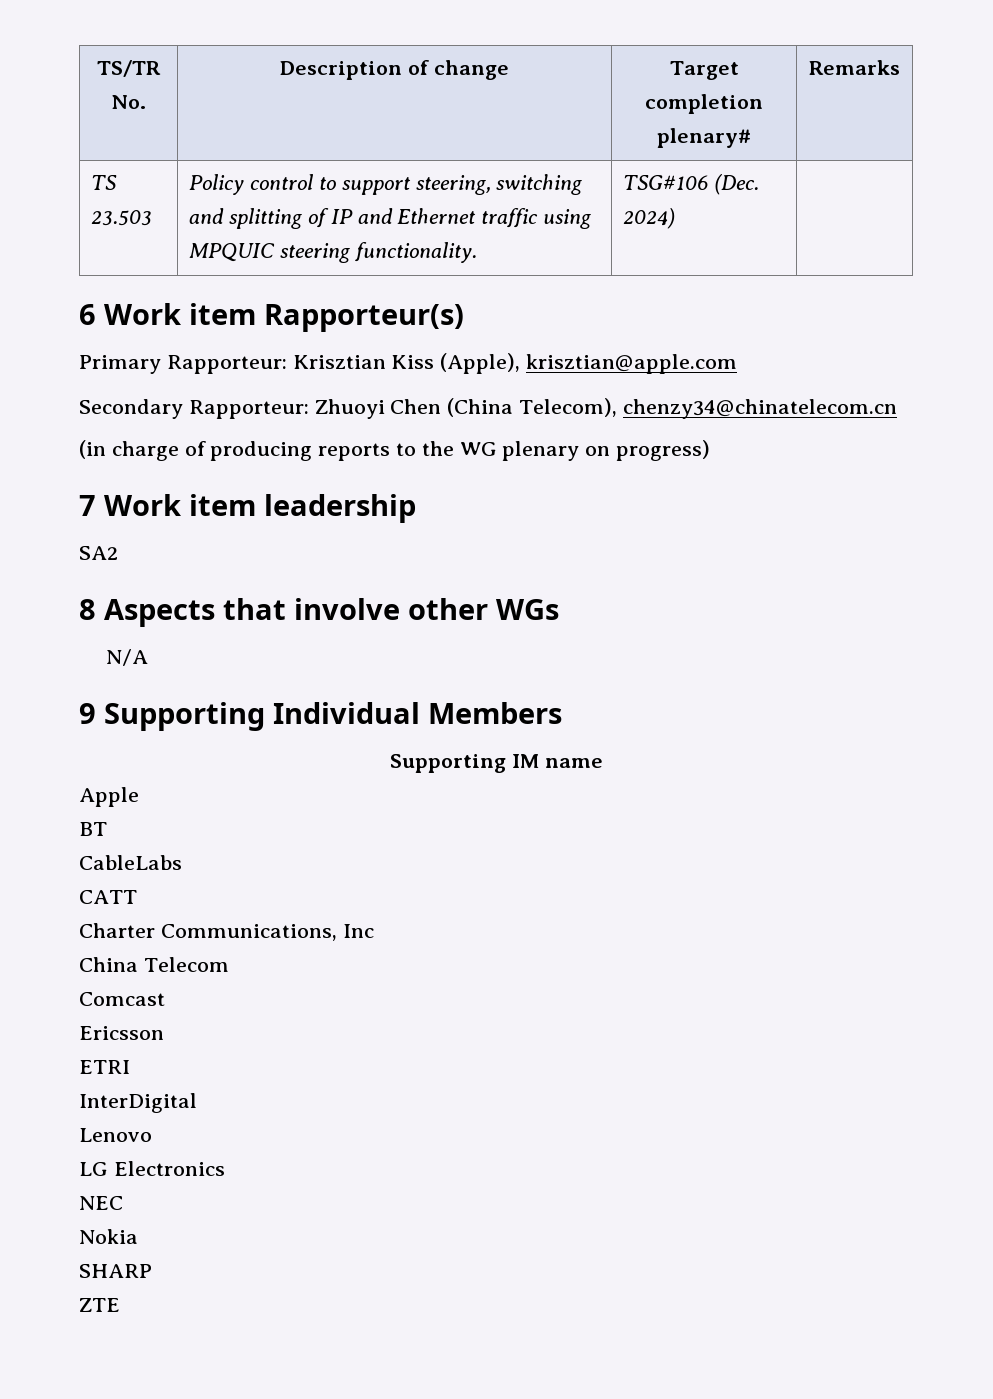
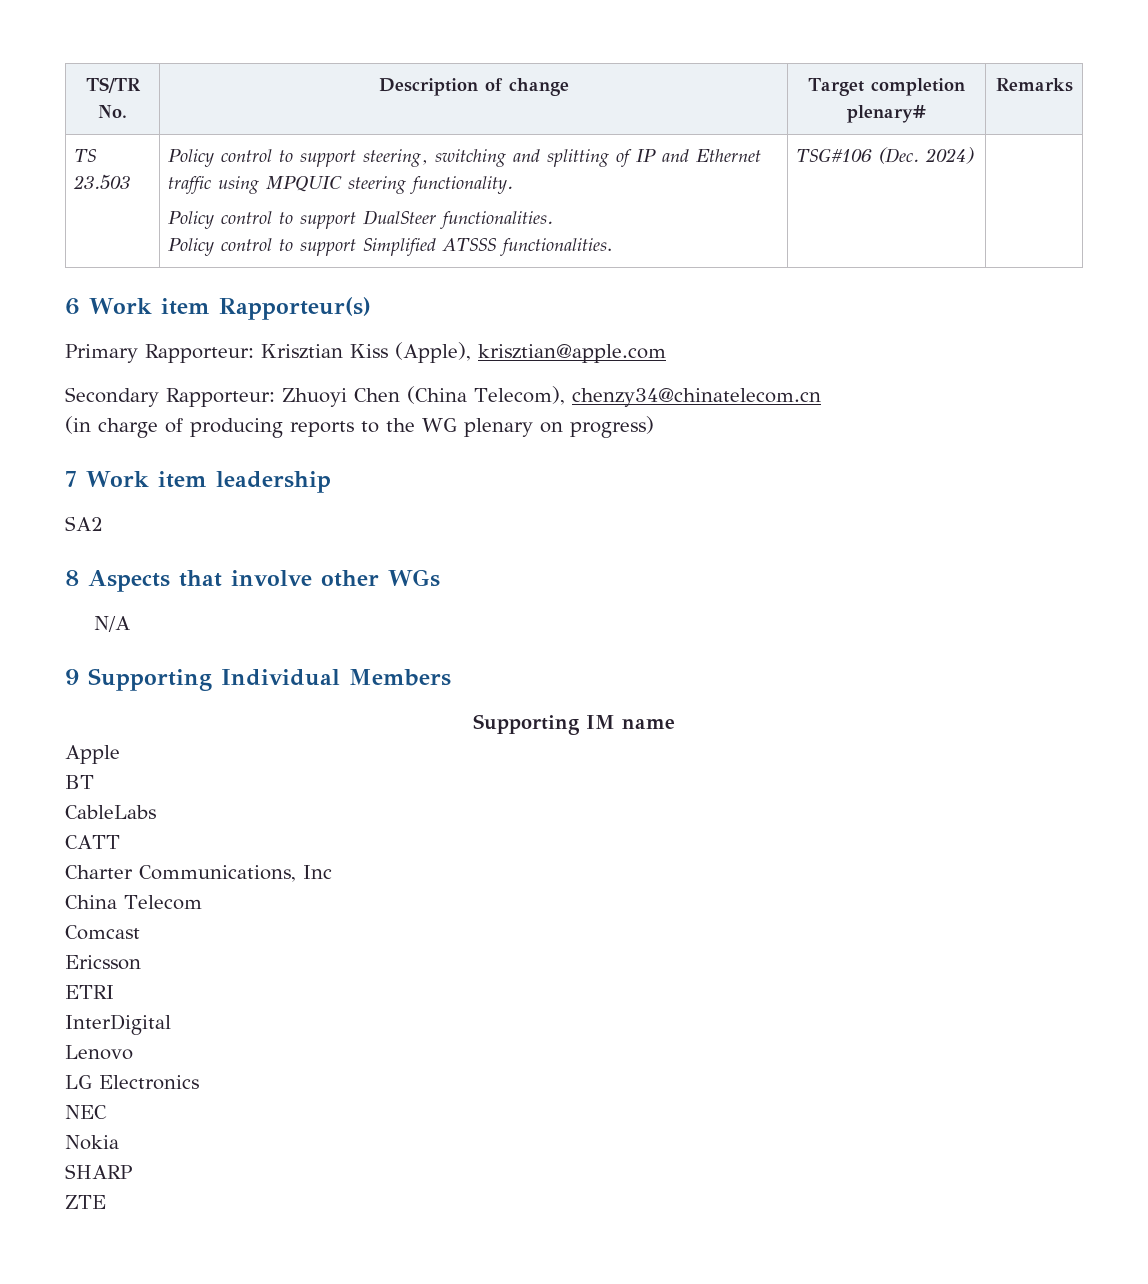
- TS 23.503 | Policy control to support steering, switching and splitting of IP and Ethernet traffic using MPQUIC steering functionality. | TSG#106 (Dec. 2024) |
+ TS 23.503 | Policy control to support steering, switching and splitting of IP and Ethernet traffic using MPQUIC steering functionality.
+ Policy control to support DualSteer functionalities.
+ Policy control to support Simplified ATSSS functionalities. | TSG#106 (Dec. 2024) |

